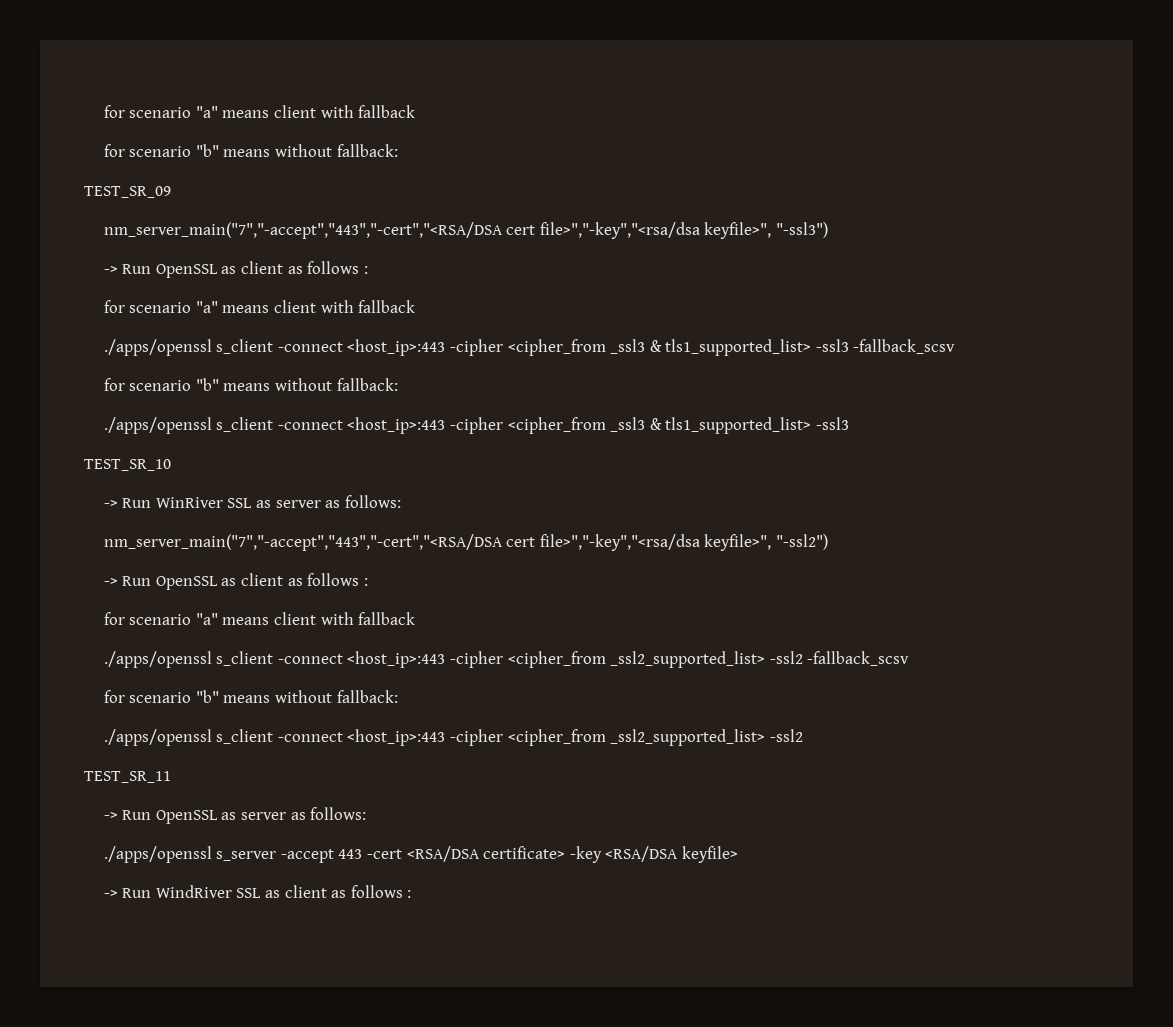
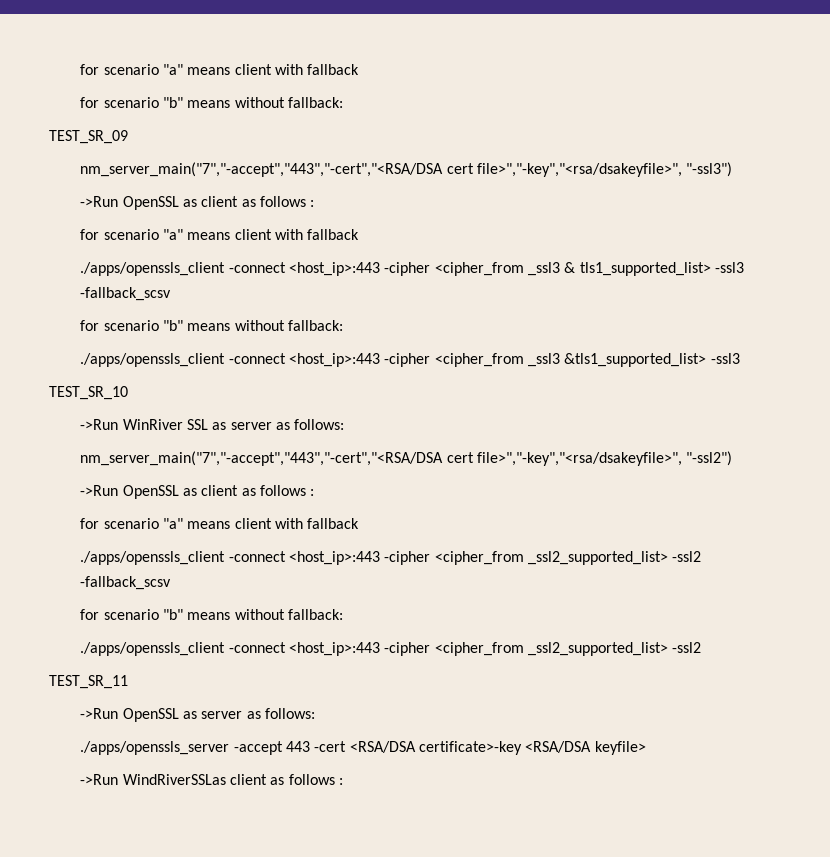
- nm_server_main("7","-accept","443","-cert","<RSA/DSA cert file>","-key","<rsa/dsa keyfile>", "-ssl3")
- -> Run OpenSSL as client as follows :
+ nm_server_main("7","-accept","443","-cert","<RSA/DSA cert file>","-key","<rsa/dsakeyfile>", "-ssl3")
+ ->Run OpenSSL as client as follows :
- ./apps/openssl s_client -connect <host_ip>:443 -cipher <cipher_from _ssl3 & tls1_supported_list> -ssl3 -fallback_scsv
+ ./apps/openssls_client -connect <host_ip>:443 -cipher <cipher_from _ssl3 & tls1_supported_list> -ssl3 -fallback_scsv
  for scenario "b" means without fallback:
- ./apps/openssl s_client -connect <host_ip>:443 -cipher <cipher_from _ssl3 & tls1_supported_list> -ssl3
+ ./apps/openssls_client -connect <host_ip>:443 -cipher <cipher_from _ssl3 &tls1_supported_list> -ssl3
- -> Run WinRiver SSL as server as follows:
+ ->Run WinRiver SSL as server as follows:
- nm_server_main("7","-accept","443","-cert","<RSA/DSA cert file>","-key","<rsa/dsa keyfile>", "-ssl2")
- -> Run OpenSSL as client as follows :
+ nm_server_main("7","-accept","443","-cert","<RSA/DSA cert file>","-key","<rsa/dsakeyfile>", "-ssl2")
+ ->Run OpenSSL as client as follows :
- ./apps/openssl s_client -connect <host_ip>:443 -cipher <cipher_from _ssl2_supported_list> -ssl2 -fallback_scsv
+ ./apps/openssls_client -connect <host_ip>:443 -cipher <cipher_from _ssl2_supported_list> -ssl2 -fallback_scsv
  for scenario "b" means without fallback:
- ./apps/openssl s_client -connect <host_ip>:443 -cipher <cipher_from _ssl2_supported_list> -ssl2
+ ./apps/openssls_client -connect <host_ip>:443 -cipher <cipher_from _ssl2_supported_list> -ssl2
- -> Run OpenSSL as server as follows:
+ ->Run OpenSSL as server as follows:
- ./apps/openssl s_server -accept 443 -cert <RSA/DSA certificate> -key <RSA/DSA keyfile>
+ ./apps/openssls_server -accept 443 -cert <RSA/DSA certificate>-key <RSA/DSA keyfile>
- -> Run WindRiver SSL as client as follows :
+ ->Run WindRiverSSLas client as follows :

